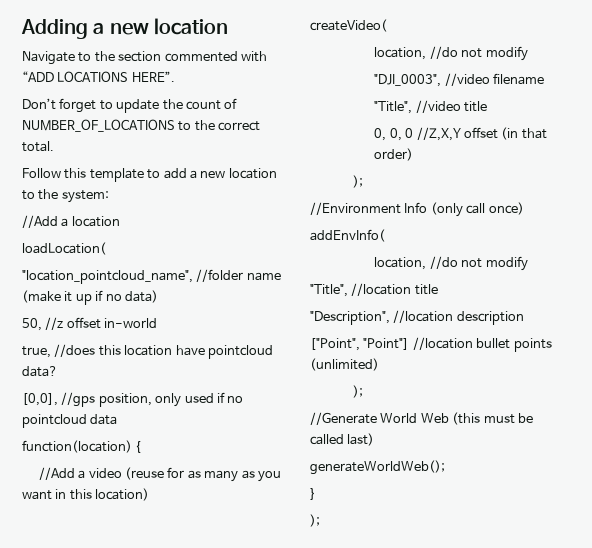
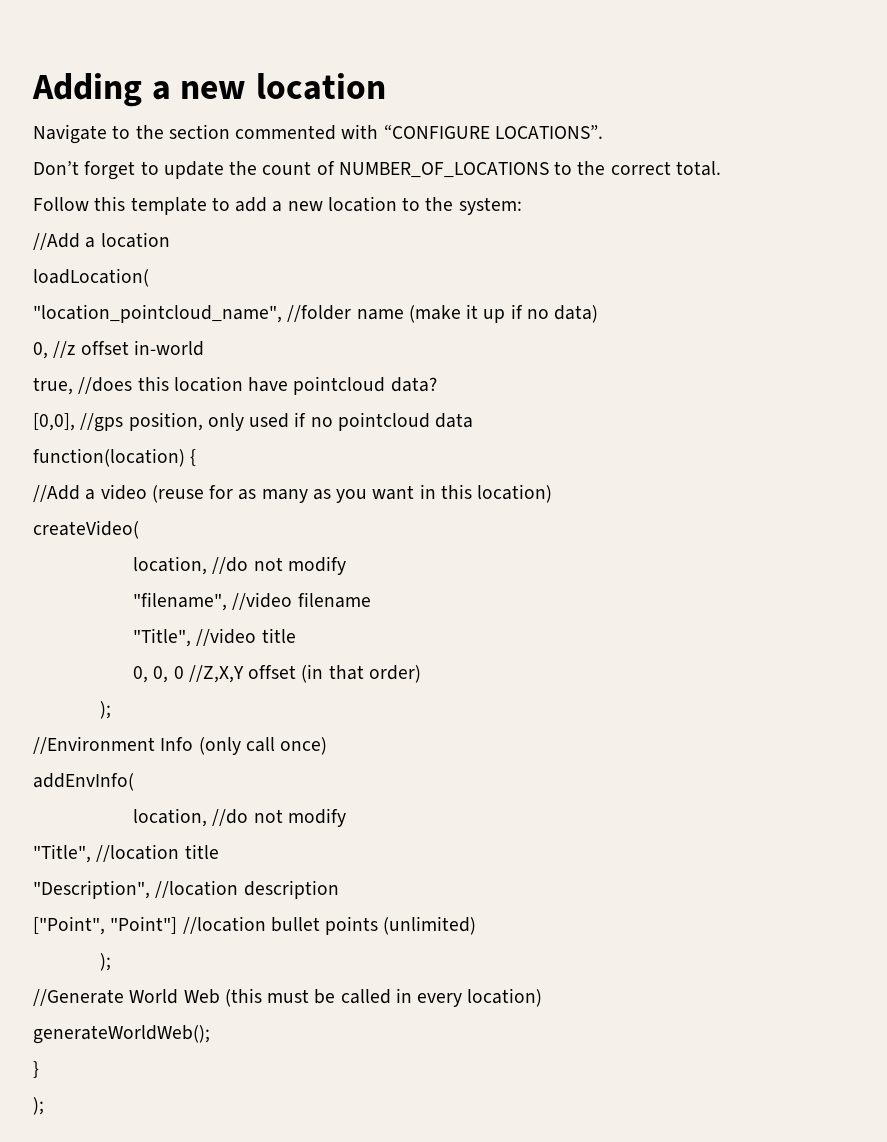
- Navigate to the section commented with “ADD LOCATIONS HERE”.
+ Navigate to the section commented with “CONFIGURE LOCATIONS”.
- 50, //z offset in-world
+ 0, //z offset in-world
- "DJI_0003", //video filename
+ "filename", //video filename
- //Generate World Web (this must be called last)
+ //Generate World Web (this must be called in every location)

